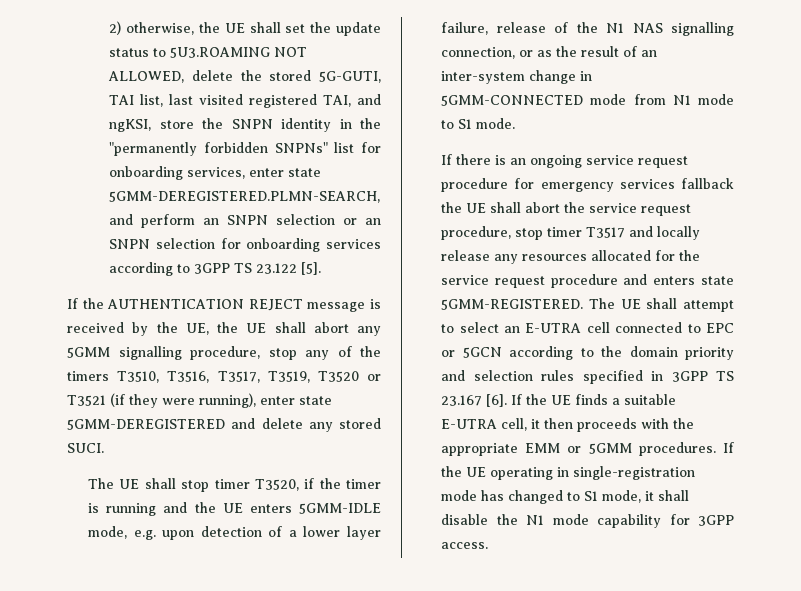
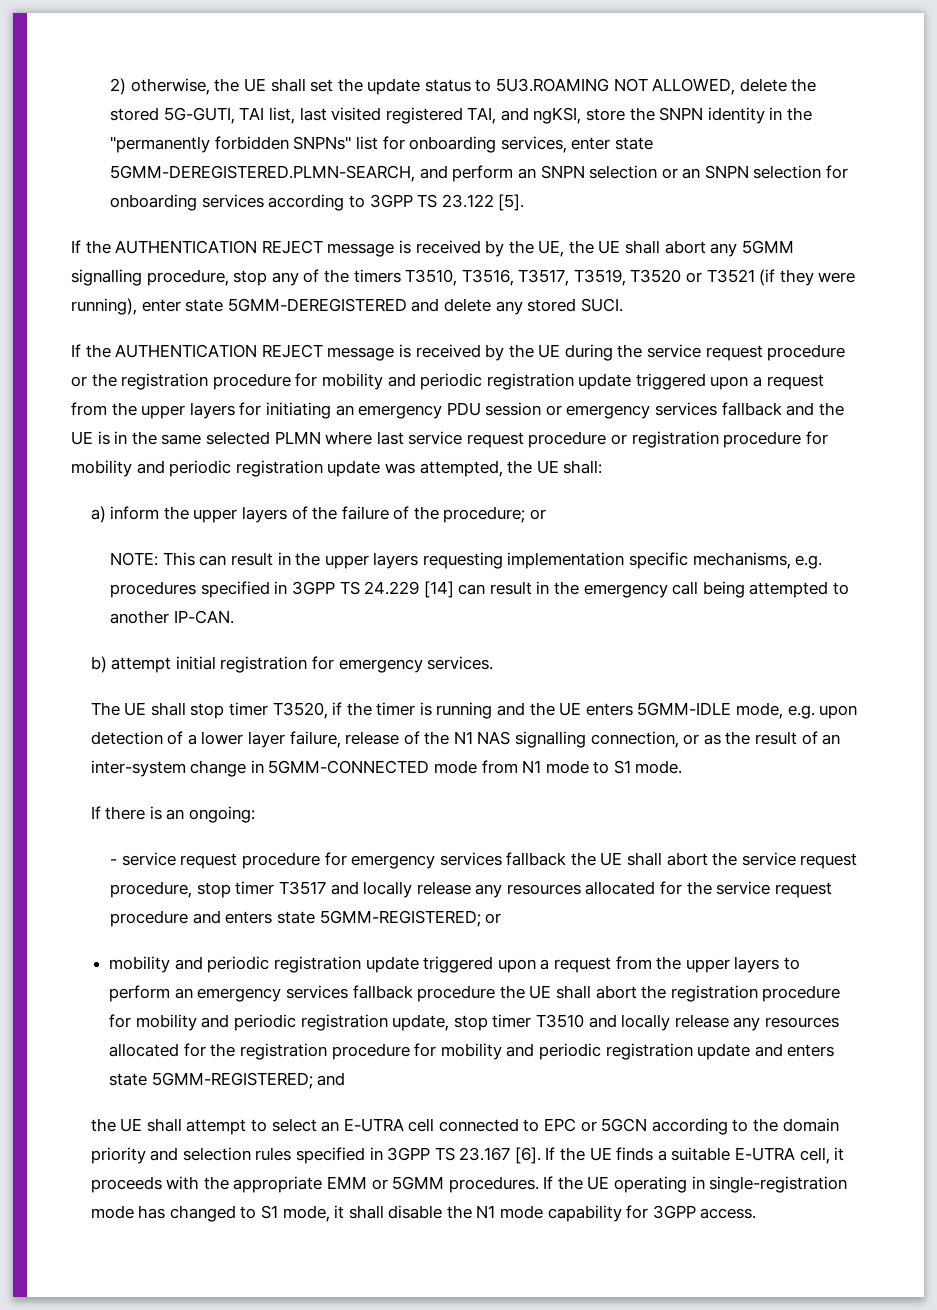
+ If the AUTHENTICATION REJECT message is received by the UE during the service request procedure or the registration procedure for mobility and periodic registration update triggered upon a request from the upper layers for initiating an emergency PDU session or emergency services fallback and the UE is in the same selected PLMN where last service request procedure or registration procedure for mobility and periodic registration update was attempted, the UE shall:
+ a) inform the upper layers of the failure of the procedure; or
+ NOTE: This can result in the upper layers requesting implementation specific mechanisms, e.g. procedures specified in 3GPP TS 24.229 [14] can result in the emergency call being attempted to another IP-CAN.
+ b) attempt initial registration for emergency services.
- If there is an ongoing service request procedure for emergency services fallback the UE shall abort the service request procedure, stop timer T3517 and locally release any resources allocated for the service request procedure and enters state 5GMM-REGISTERED. The UE shall attempt to select an E-UTRA cell connected to EPC or 5GCN according to the domain priority and selection rules specified in 3GPP TS 23.167 [6].
+ If there is an ongoing:
+ - service request procedure for emergency services fallback the UE shall abort the service request procedure, stop timer T3517 and locally release any resources allocated for the service request procedure and enters state 5GMM-REGISTERED; or
+ mobility and periodic registration update triggered upon a request from the upper layers to perform an emergency services fallback procedure the UE shall abort the registration procedure for mobility and periodic registration update, stop timer T3510 and locally release any resources allocated for the registration procedure for mobility and periodic registration update and enters state 5GMM-REGISTERED; and
+ the UE shall attempt to select an E-UTRA cell connected to EPC or 5GCN according to the domain priority and selection rules specified in 3GPP TS 23.167 [6].
- If the UE finds a suitable E-UTRA cell, it then proceeds with the appropriate EMM or 5GMM procedures.
+ If the UE finds a suitable E-UTRA cell, it proceeds with the appropriate EMM or 5GMM procedures.

